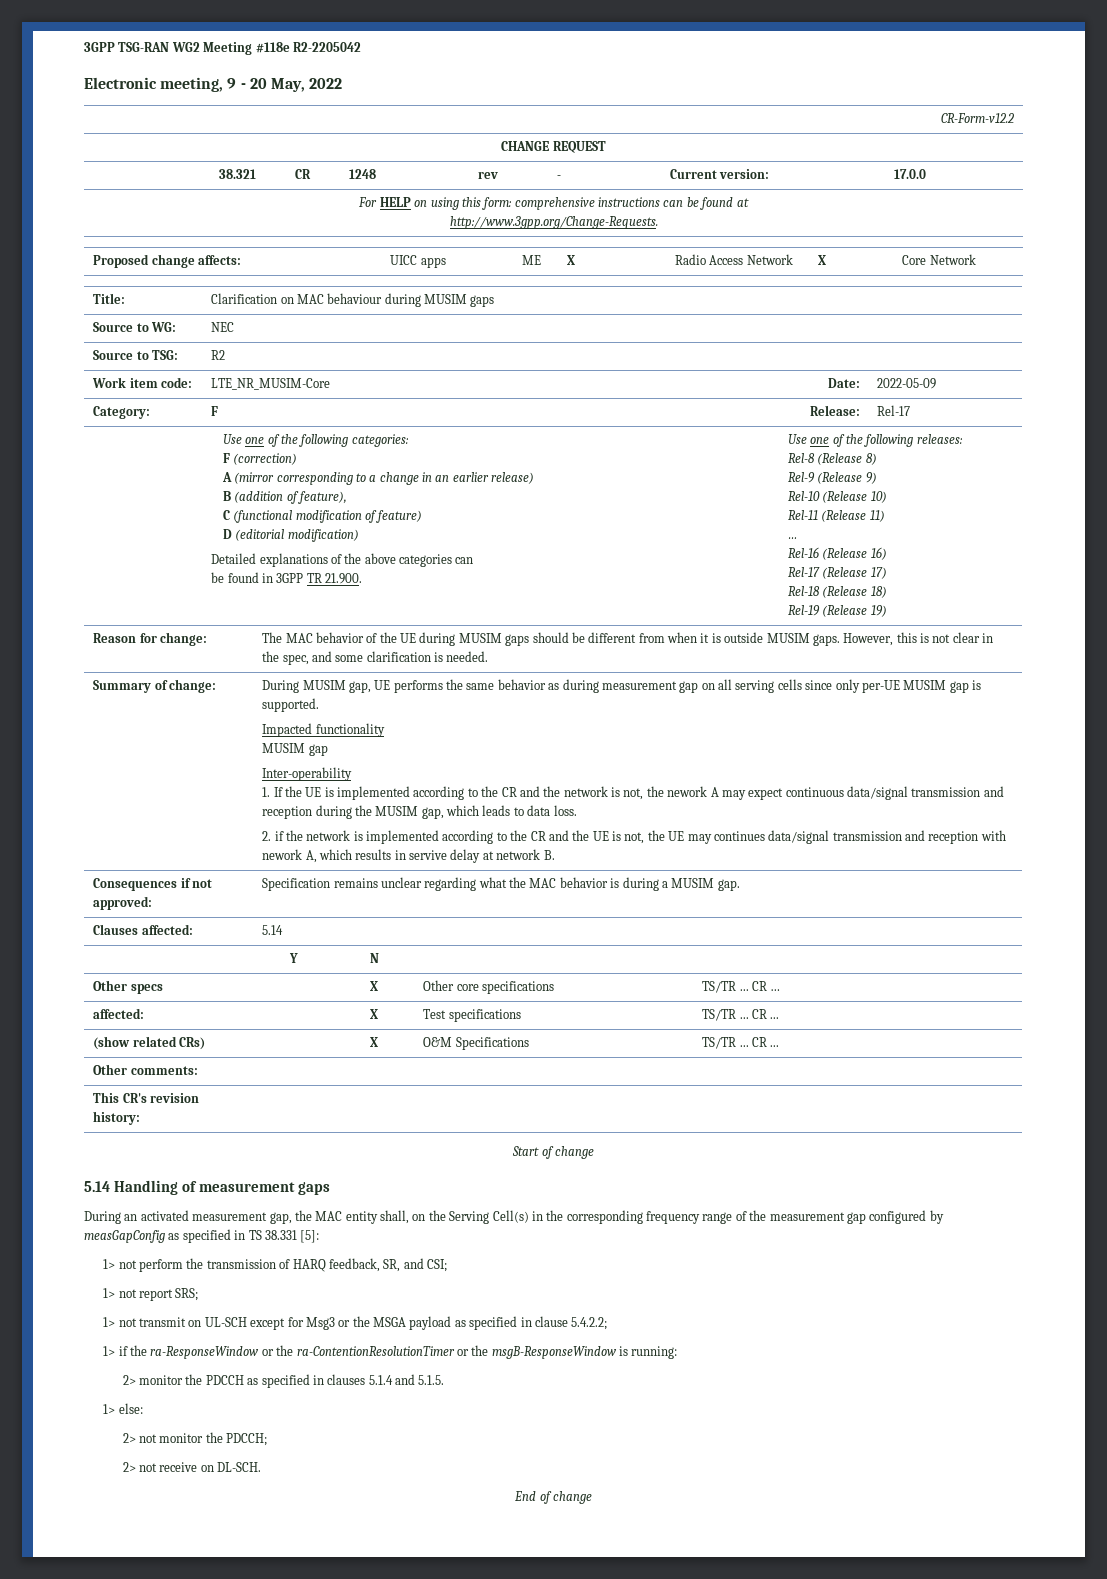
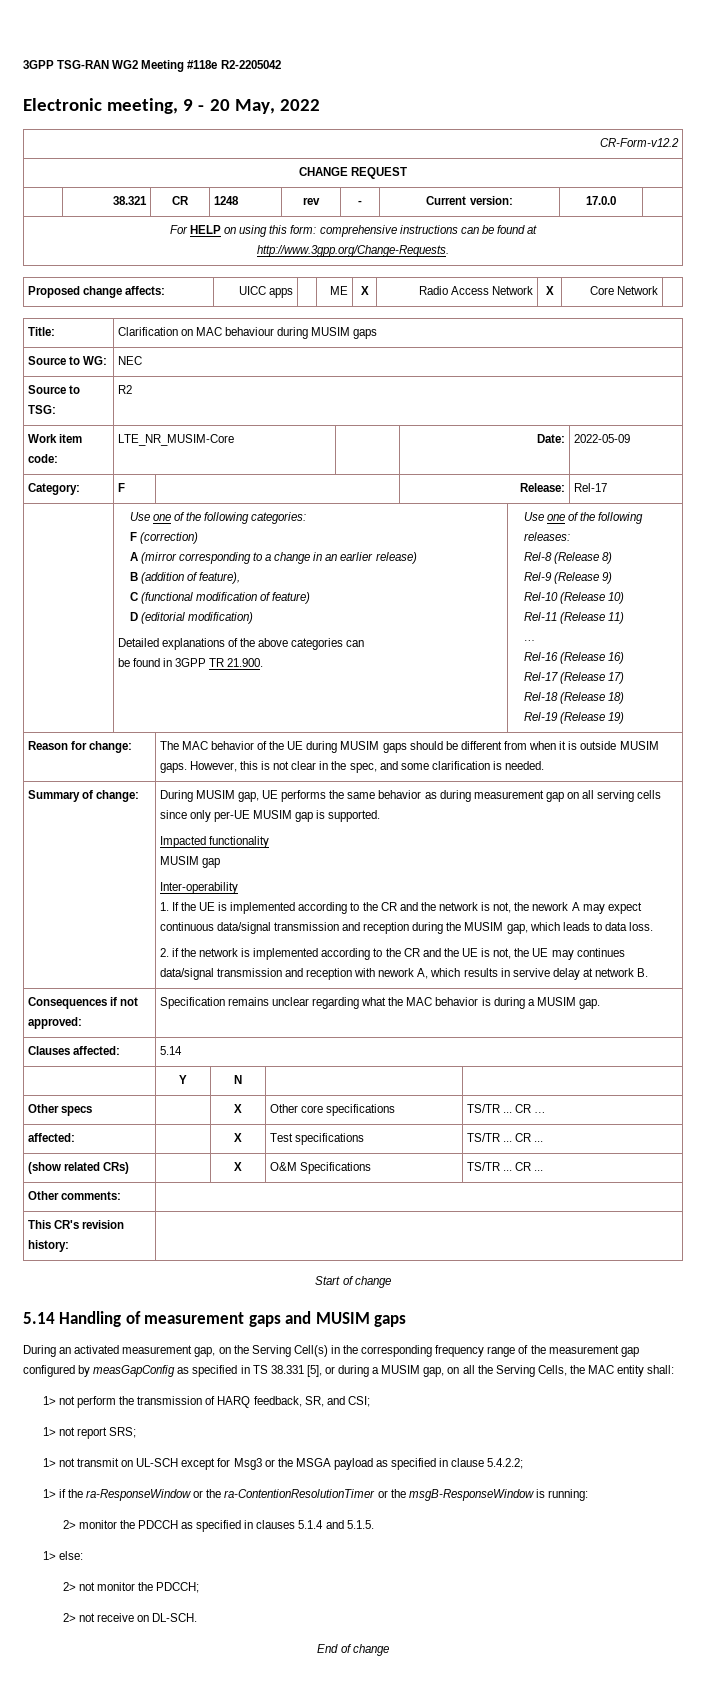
- 5.14 Handling of measurement gaps
+ 5.14 Handling of measurement gaps and MUSIM gaps
- During an activated measurement gap, the MAC entity shall, on the Serving Cell(s) in the corresponding frequency range of the measurement gap configured by measGapConfig as specified in TS 38.331 [5]:
+ During an activated measurement gap, on the Serving Cell(s) in the corresponding frequency range of the measurement gap configured by measGapConfig as specified in TS 38.331 [5], or during a MUSIM gap, on all the Serving Cells, the MAC entity shall:

